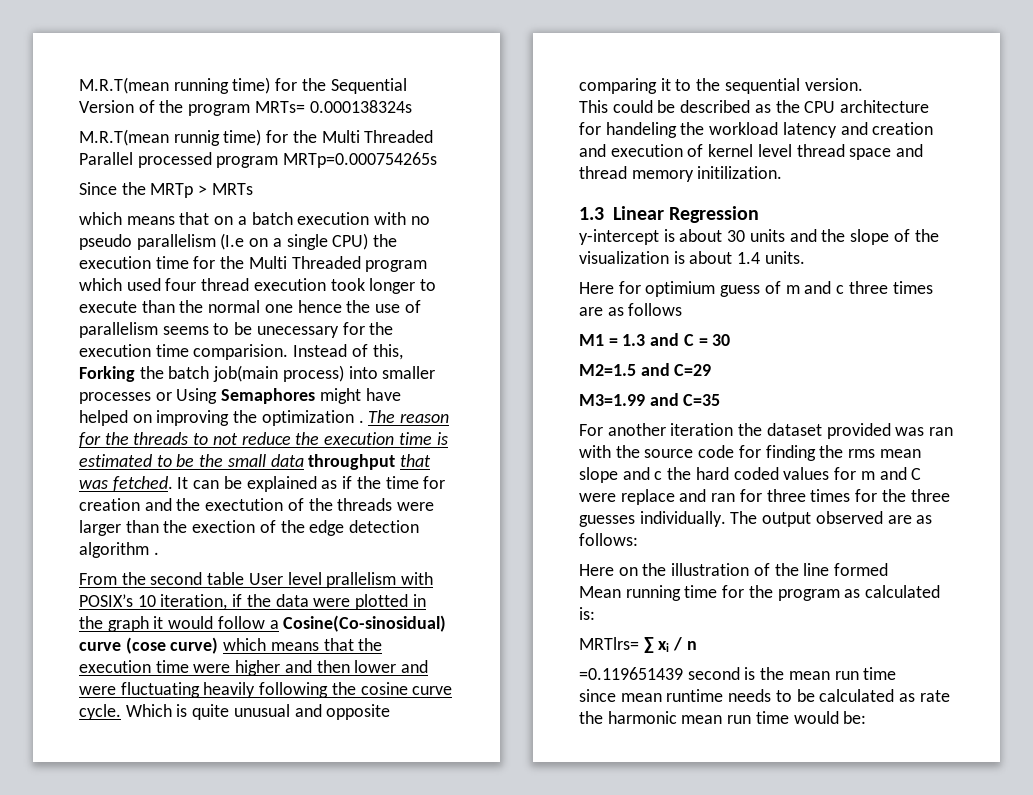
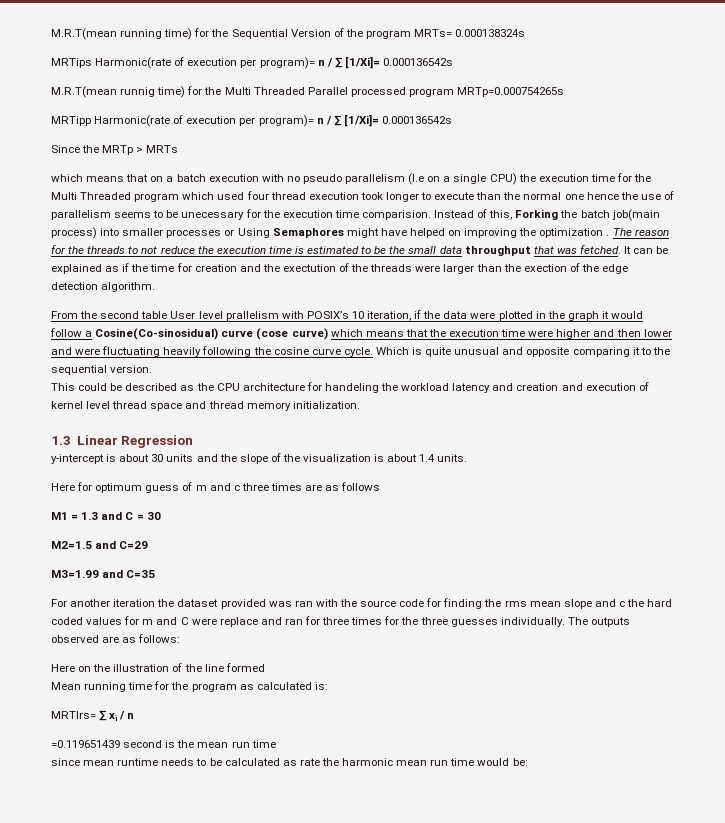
+ MRTips Harmonic(rate of execution per program)= n / ∑ [1/Xi]= 0.000136542s
+ MRTipp Harmonic(rate of execution per program)= n / ∑ [1/Xi]= 0.000136542s
- It can be explained as if the time for creation and the exectution of the threads were larger than the exection of the edge detection algorithm .
+ It can be explained as if the time for creation and the exectution of the threads were larger than the exection of the edge detection algorithm.
- This could be described as the CPU architecture for handeling the workload latency and creation and execution of kernel level thread space and thread memory initilization.
+ This could be described as the CPU architecture for handeling the workload latency and creation and execution of kernel level thread space and thread memory initialization.
- Here for optimium guess of m and c three times are as follows
+ Here for optimum guess of m and c three times are as follows
- The output observed are as follows:
+ The outputs observed are as follows:

